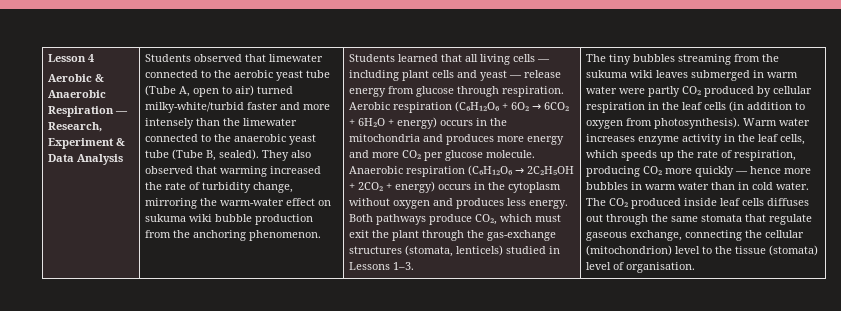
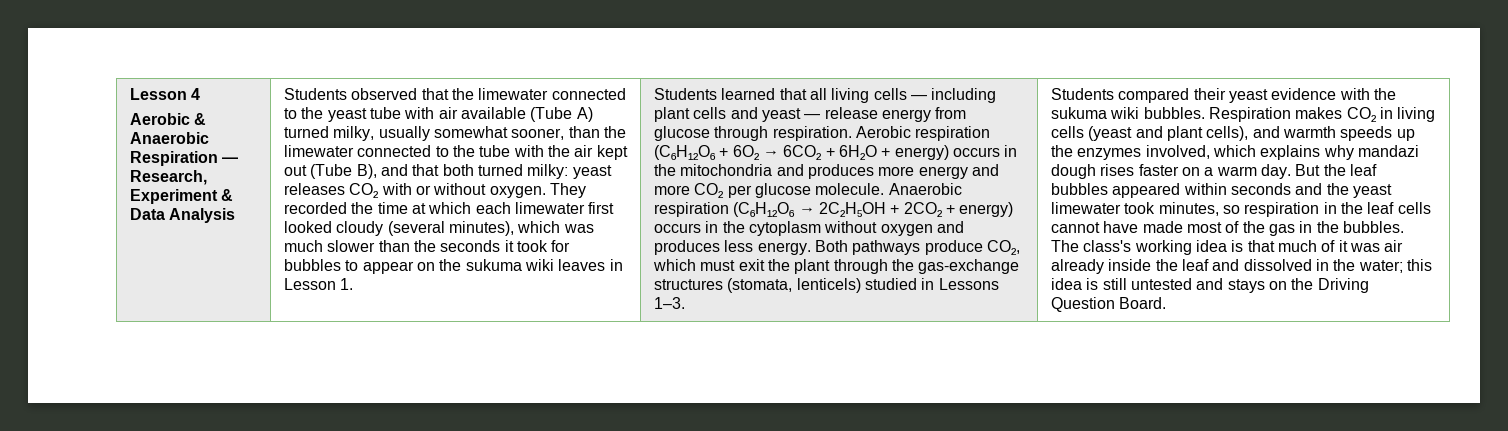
- Students observed that limewater connected to the aerobic yeast tube (Tube A, open to air) turned milky-white/turbid faster and more intensely than the limewater connected to the anaerobic yeast tube (Tube B, sealed). They also observed that warming increased the rate of turbidity change, mirroring the warm-water effect on sukuma wiki bubble production from the anchoring phenomenon.
+ Students observed that the limewater connected to the yeast tube with air available (Tube A) turned milky, usually somewhat sooner, than the limewater connected to the tube with the air kept out (Tube B), and that both turned milky: yeast releases CO₂ with or without oxygen. They recorded the time at which each limewater first looked cloudy (several minutes), which was much slower than the seconds it took for bubbles to appear on the sukuma wiki leaves in Lesson 1.
- The tiny bubbles streaming from the sukuma wiki leaves submerged in warm water were partly CO₂ produced by cellular respiration in the leaf cells (in addition to oxygen from photosynthesis). Warm water increases enzyme activity in the leaf cells, which speeds up the rate of respiration, producing CO₂ more quickly — hence more bubbles in warm water than in cold water. The CO₂ produced inside leaf cells diffuses out through the same stomata that regulate gaseous exchange, connecting the cellular (mitochondrion) level to the tissue (stomata) level of organisation.
+ Students compared their yeast evidence with the sukuma wiki bubbles. Respiration makes CO₂ in living cells (yeast and plant cells), and warmth speeds up the enzymes involved, which explains why mandazi dough rises faster on a warm day. But the leaf bubbles appeared within seconds and the yeast limewater took minutes, so respiration in the leaf cells cannot have made most of the gas in the bubbles. The class's working idea is that much of it was air already inside the leaf and dissolved in the water; this idea is still untested and stays on the Driving Question Board.

